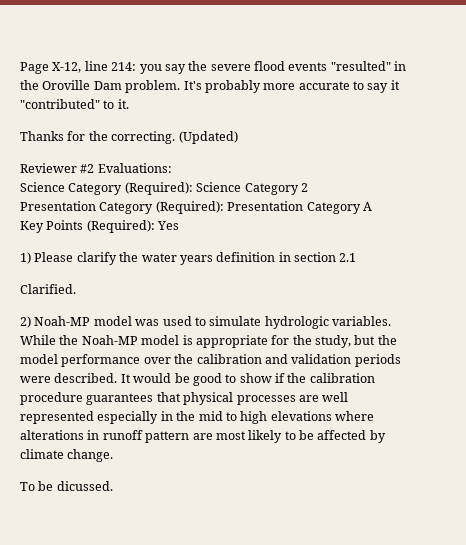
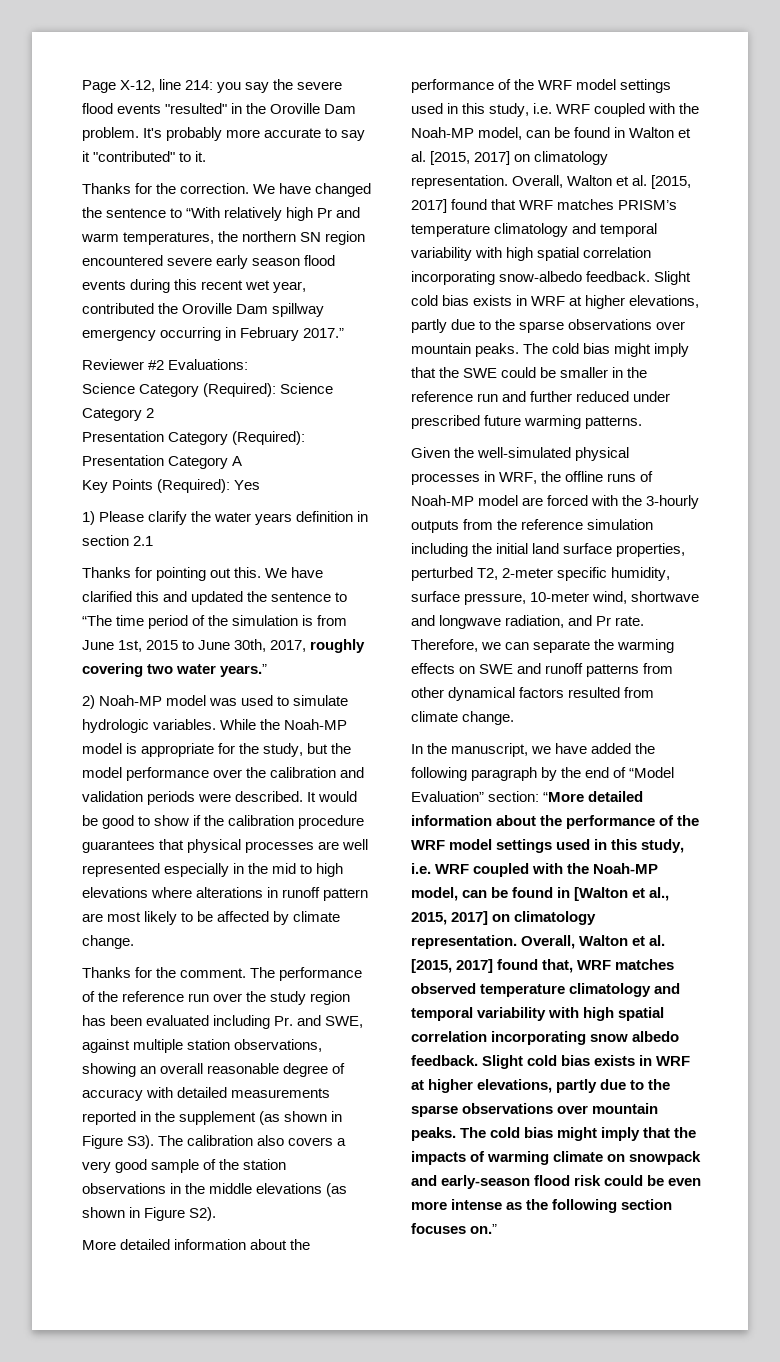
- Thanks for the correcting. (Updated)
+ Thanks for the correction. We have changed the sentence to “With relatively high Pr and warm temperatures, the northern SN region encountered severe early season flood events during this recent wet year, contributed the Oroville Dam spillway emergency occurring in February 2017.”
- Clarified.
+ Thanks for pointing out this. We have clarified this and updated the sentence to “The time period of the simulation is from June 1st, 2015 to June 30th, 2017, roughly covering two water years.”
- To be dicussed.
+ Thanks for the comment. The performance of the reference run over the study region has been evaluated including Pr. and SWE, against multiple station observations, showing an overall reasonable degree of accuracy with detailed measurements reported in the supplement (as shown in Figure S3). The calibration also covers a very good sample of the station observations in the middle elevations (as shown in Figure S2).
+ More detailed information about the performance of the WRF model settings used in this study, i.e. WRF coupled with the Noah-MP model, can be found in Walton et al. [2015, 2017] on climatology representation. Overall, Walton et al. [2015, 2017] found that WRF matches PRISM’s temperature climatology and temporal variability with high spatial correlation incorporating snow-albedo feedback. Slight cold bias exists in WRF at higher elevations, partly due to the sparse observations over mountain peaks. The cold bias might imply that the SWE could be smaller in the reference run and further reduced under prescribed future warming patterns.
+ Given the well-simulated physical processes in WRF, the offline runs of Noah-MP model are forced with the 3-hourly outputs from the reference simulation including the initial land surface properties, perturbed T2, 2-meter specific humidity, surface pressure, 10-meter wind, shortwave and longwave radiation, and Pr rate. Therefore, we can separate the warming effects on SWE and runoff patterns from other dynamical factors resulted from climate change.
+ In the manuscript, we have added the following paragraph by the end of “Model Evaluation” section: “More detailed information about the performance of the WRF model settings used in this study, i.e. WRF coupled with the Noah-MP model, can be found in [Walton et al., 2015, 2017] on climatology representation. Overall, Walton et al. [2015, 2017] found that, WRF matches observed temperature climatology and temporal variability with high spatial correlation incorporating snow albedo feedback. Slight cold bias exists in WRF at higher elevations, partly due to the sparse observations over mountain peaks. The cold bias might imply that the impacts of warming climate on snowpack and early-season flood risk could be even more intense as the following section focuses on.”

